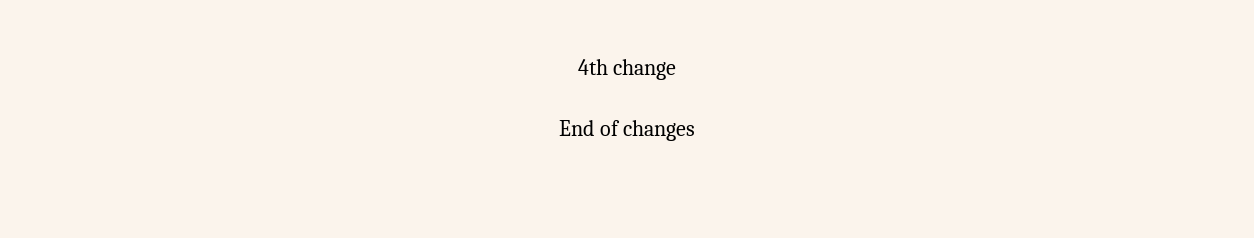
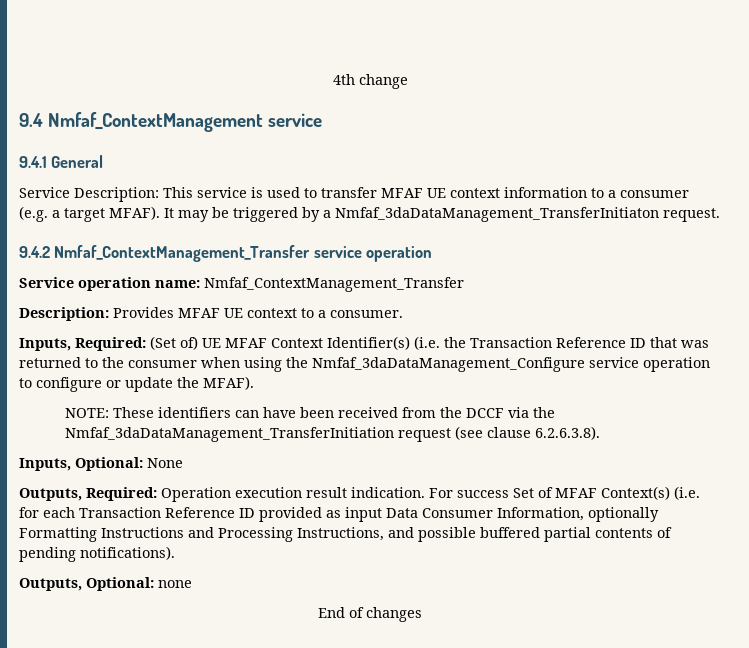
+ 9.4 Nmfaf_ContextManagement service
+ 9.4.1 General
+ Service Description: This service is used to transfer MFAF UE context information to a consumer (e.g. a target MFAF). It may be triggered by a Nmfaf_3daDataManagement_TransferInitiaton request.
+ 9.4.2 Nmfaf_ContextManagement_Transfer service operation
+ Service operation name: Nmfaf_ContextManagement_Transfer
+ Description: Provides MFAF UE context to a consumer.
+ Inputs, Required: (Set of) UE MFAF Context Identifier(s) (i.e. the Transaction Reference ID that was returned to the consumer when using the Nmfaf_3daDataManagement_Configure service operation to configure or update the MFAF).
+ NOTE: These identifiers can have been received from the DCCF via the Nmfaf_3daDataManagement_TransferInitiation request (see clause 6.2.6.3.8).
+ Inputs, Optional: None
+ Outputs, Required: Operation execution result indication. For success Set of MFAF Context(s) (i.e. for each Transaction Reference ID provided as input Data Consumer Information, optionally Formatting Instructions and Processing Instructions, and possible buffered partial contents of pending notifications).
+ Outputs, Optional: none

